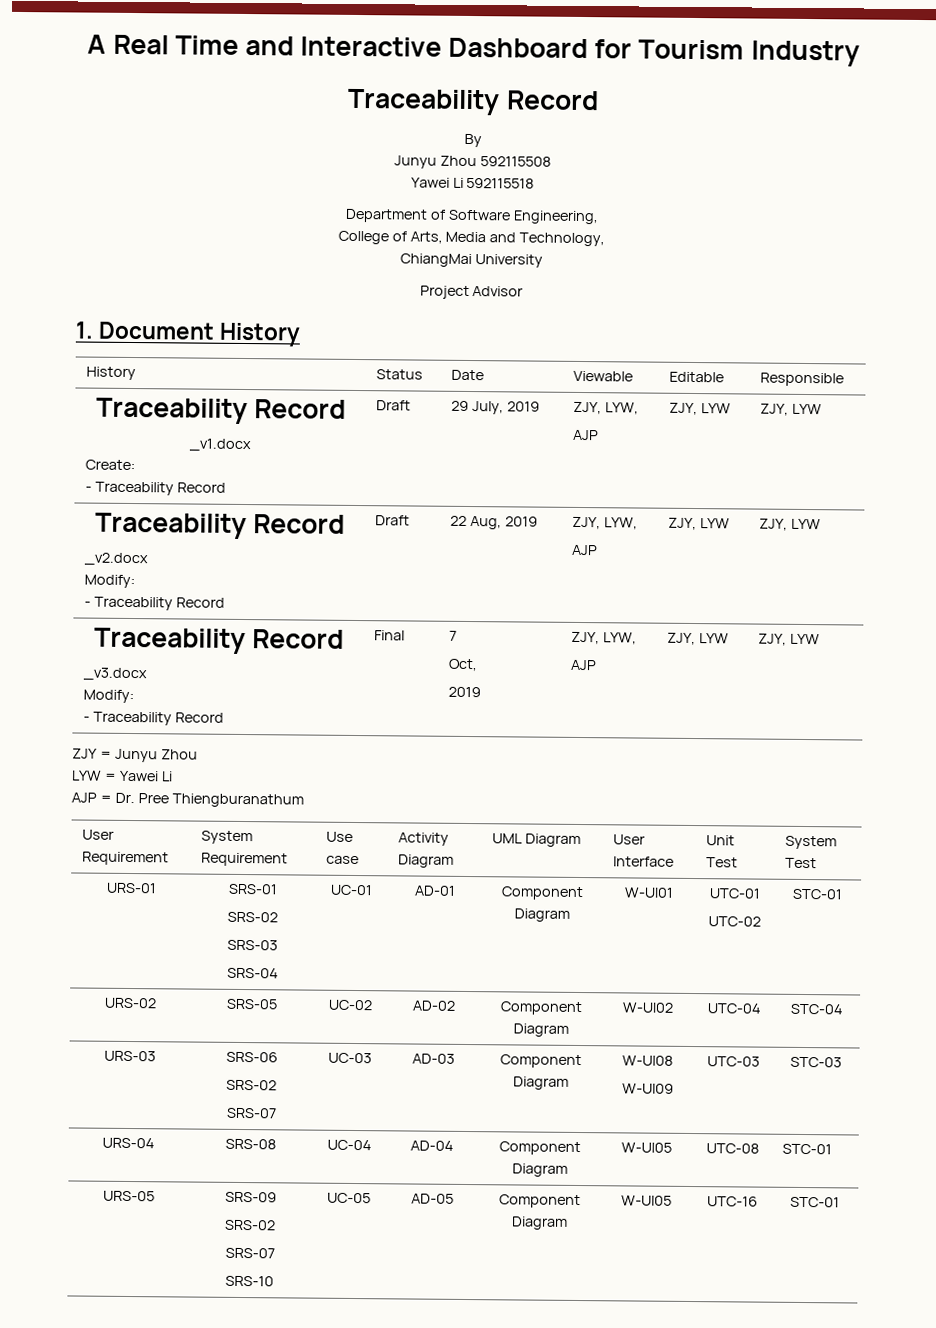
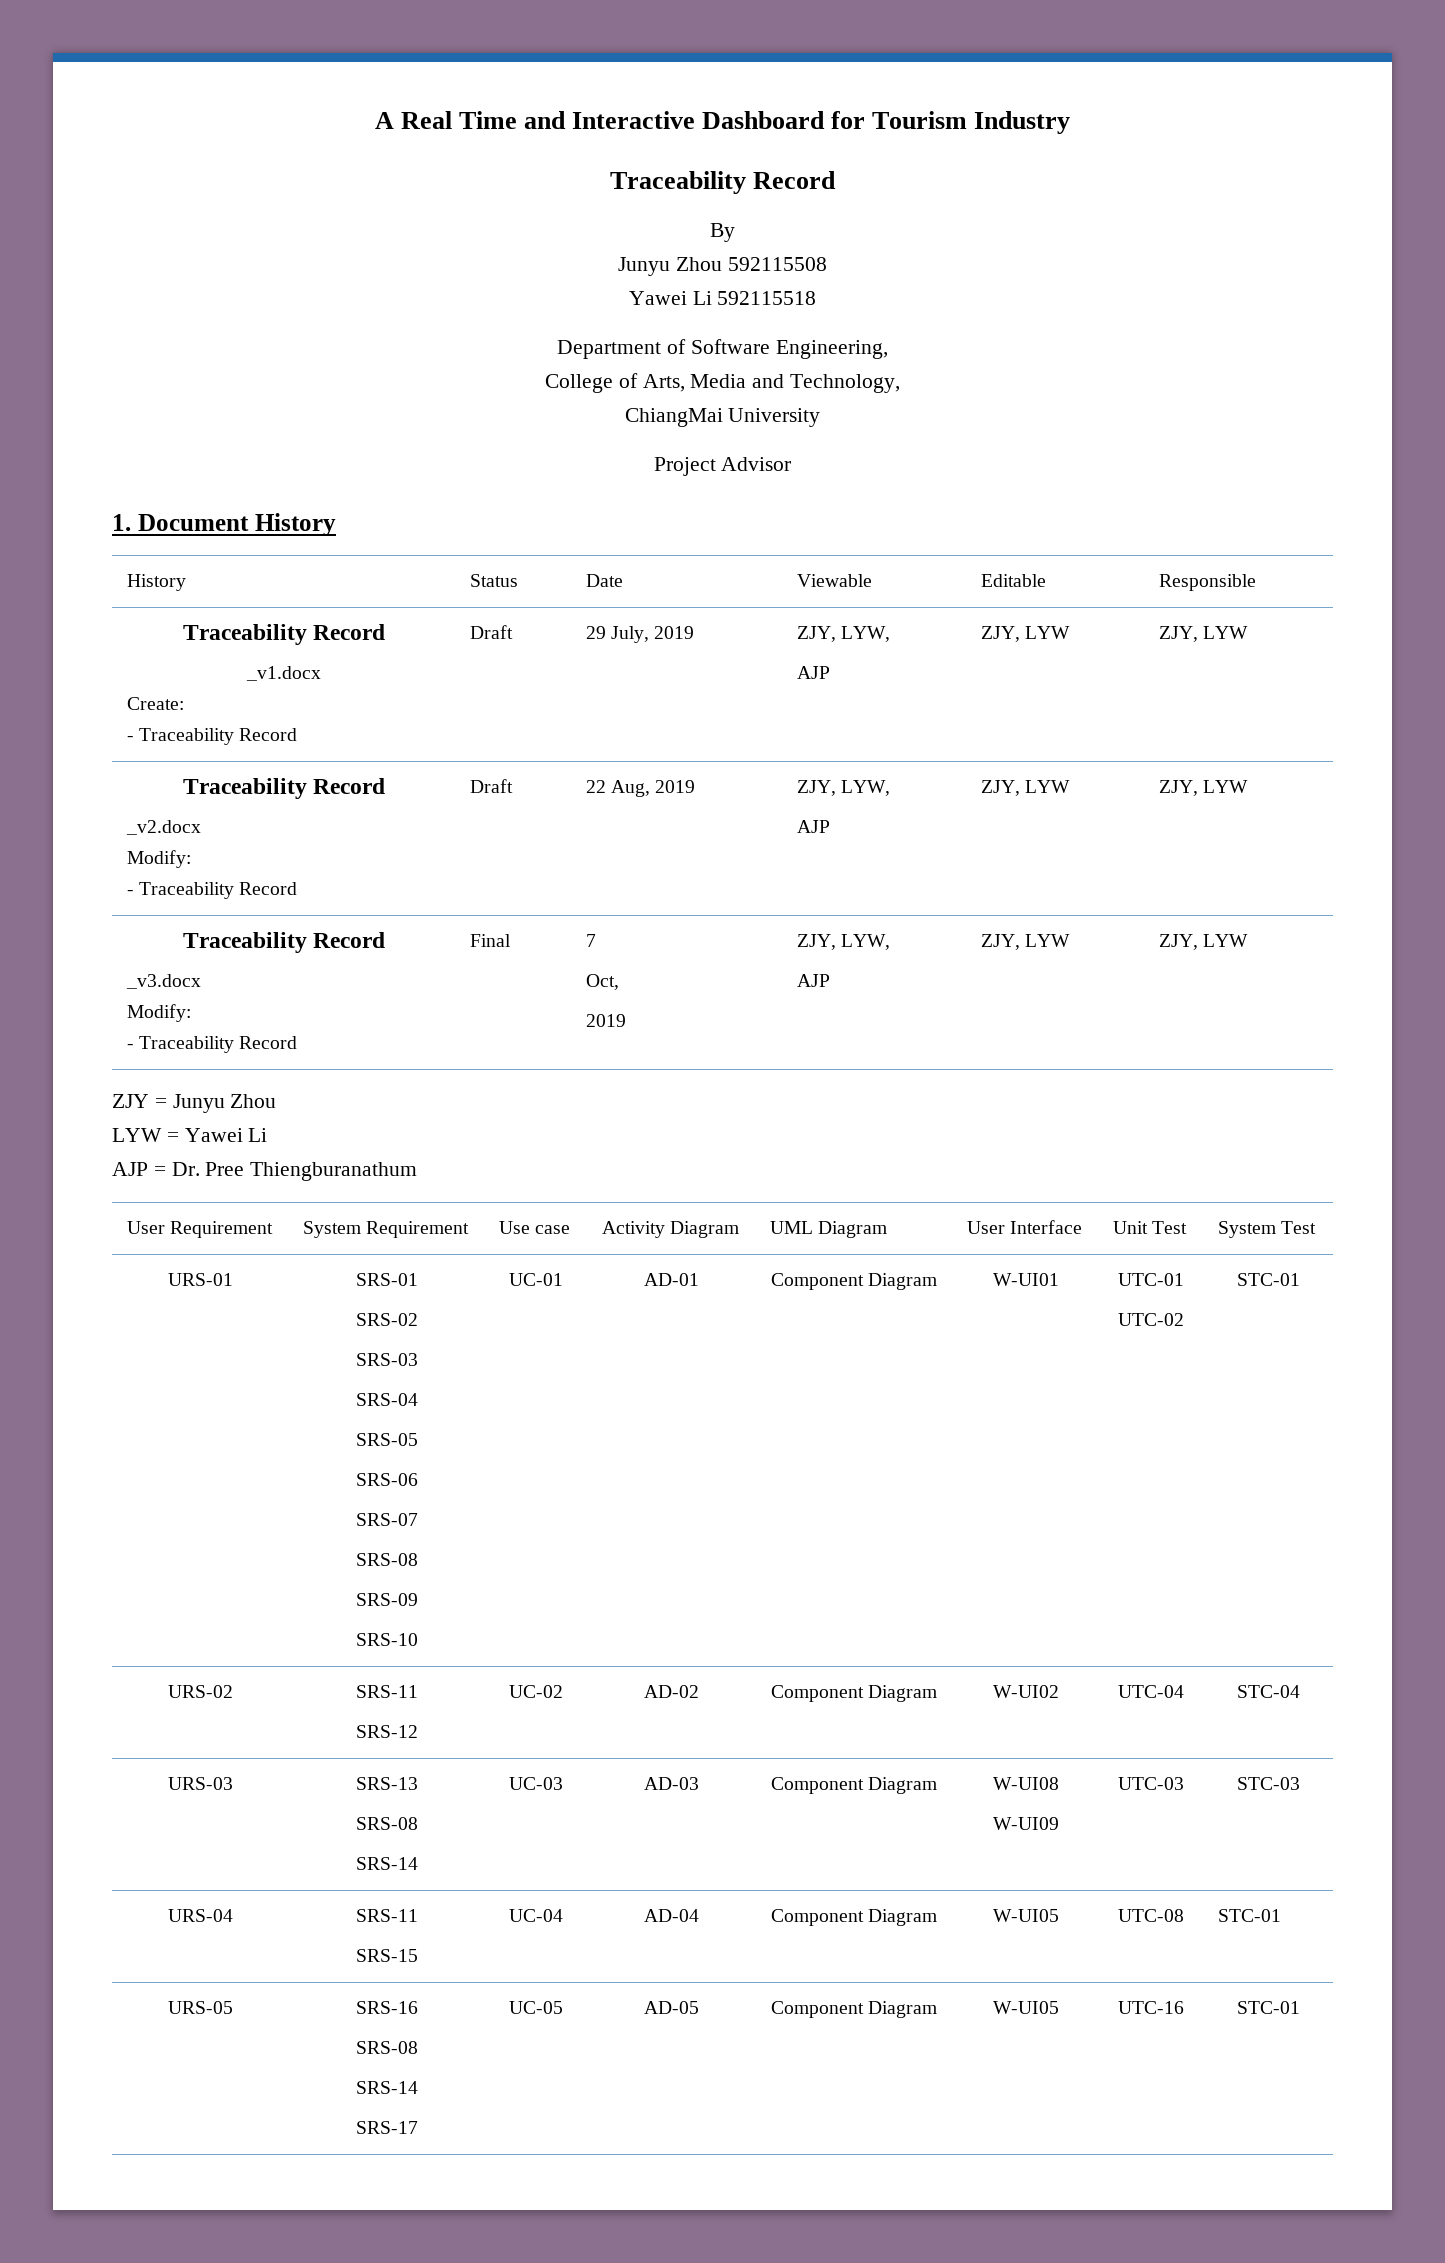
  URS-01 | SRS-01
  SRS-02
  SRS-03
- SRS-04 | UC-01 | AD-01 | Component Diagram | W-UI01 | UTC-01
+ SRS-04
+ SRS-05
+ SRS-06
+ SRS-07
+ SRS-08
+ SRS-09
+ SRS-10 | UC-01 | AD-01 | Component Diagram | W-UI01 | UTC-01
- URS-02 | SRS-05 | UC-02 | AD-02 | Component Diagram | W-UI02 | UTC-04 | STC-04
+ URS-02 | SRS-11
+ SRS-12 | UC-02 | AD-02 | Component Diagram | W-UI02 | UTC-04 | STC-04
- URS-03 | SRS-06
- SRS-02
- SRS-07 | UC-03 | AD-03 | Component Diagram | W-UI08
+ URS-03 | SRS-13
+ SRS-08
+ SRS-14 | UC-03 | AD-03 | Component Diagram | W-UI08
- URS-04 | SRS-08 | UC-04 | AD-04 | Component Diagram | W-UI05 | UTC-08 | STC-01
+ URS-04 | SRS-11
+ SRS-15 | UC-04 | AD-04 | Component Diagram | W-UI05 | UTC-08 | STC-01
- URS-05 | SRS-09
- SRS-02
- SRS-07
- SRS-10 | UC-05 | AD-05 | Component Diagram | W-UI05 | UTC-16 | STC-01
+ URS-05 | SRS-16
+ SRS-08
+ SRS-14
+ SRS-17 | UC-05 | AD-05 | Component Diagram | W-UI05 | UTC-16 | STC-01

